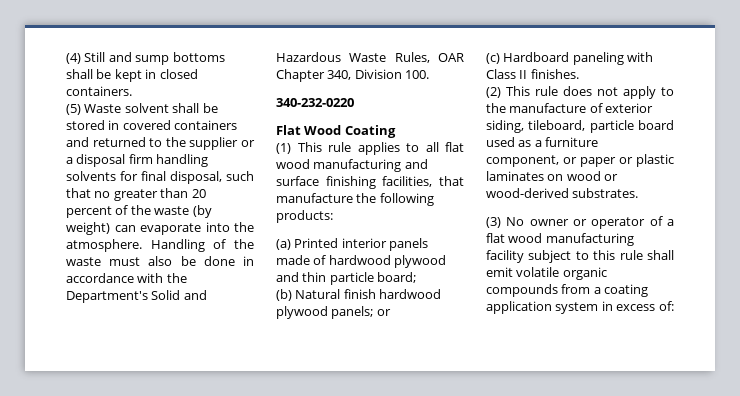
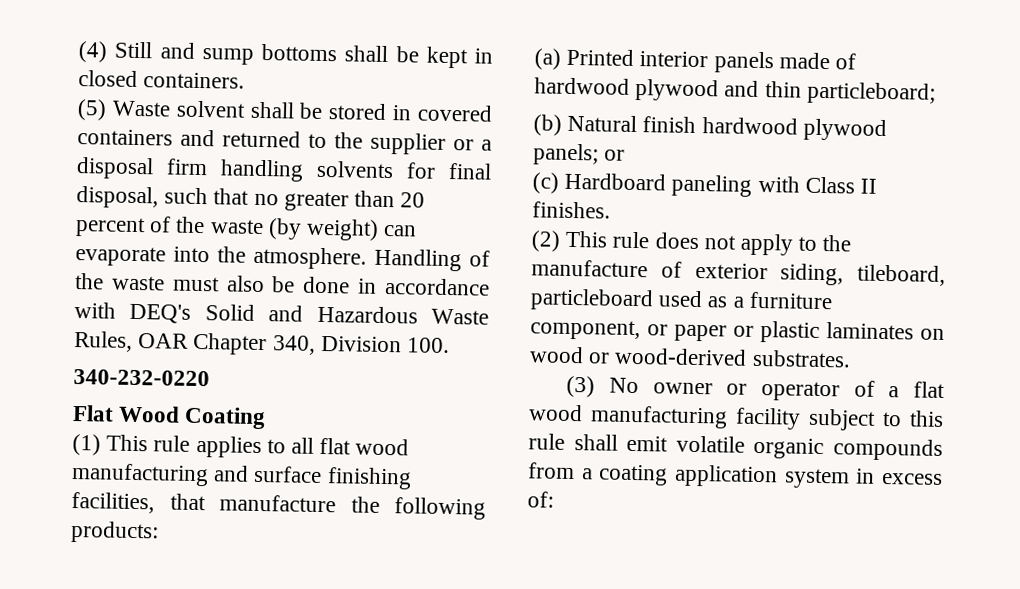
- Handling of the waste must also be done in accordance with the Department's Solid and Hazardous Waste Rules, OAR Chapter 340, Division 100.
+ Handling of the waste must also be done in accordance with DEQ's Solid and Hazardous Waste Rules, OAR Chapter 340, Division 100.
- (a) Printed interior panels made of hardwood plywood and thin particle board;
+ (a) Printed interior panels made of hardwood plywood and thin particleboard;
- (2) This rule does not apply to the manufacture of exterior siding, tileboard, particle board used as a furniture component, or paper or plastic laminates on wood or wood-derived substrates.
+ (2) This rule does not apply to the manufacture of exterior siding, tileboard, particleboard used as a furniture component, or paper or plastic laminates on wood or wood-derived substrates.

